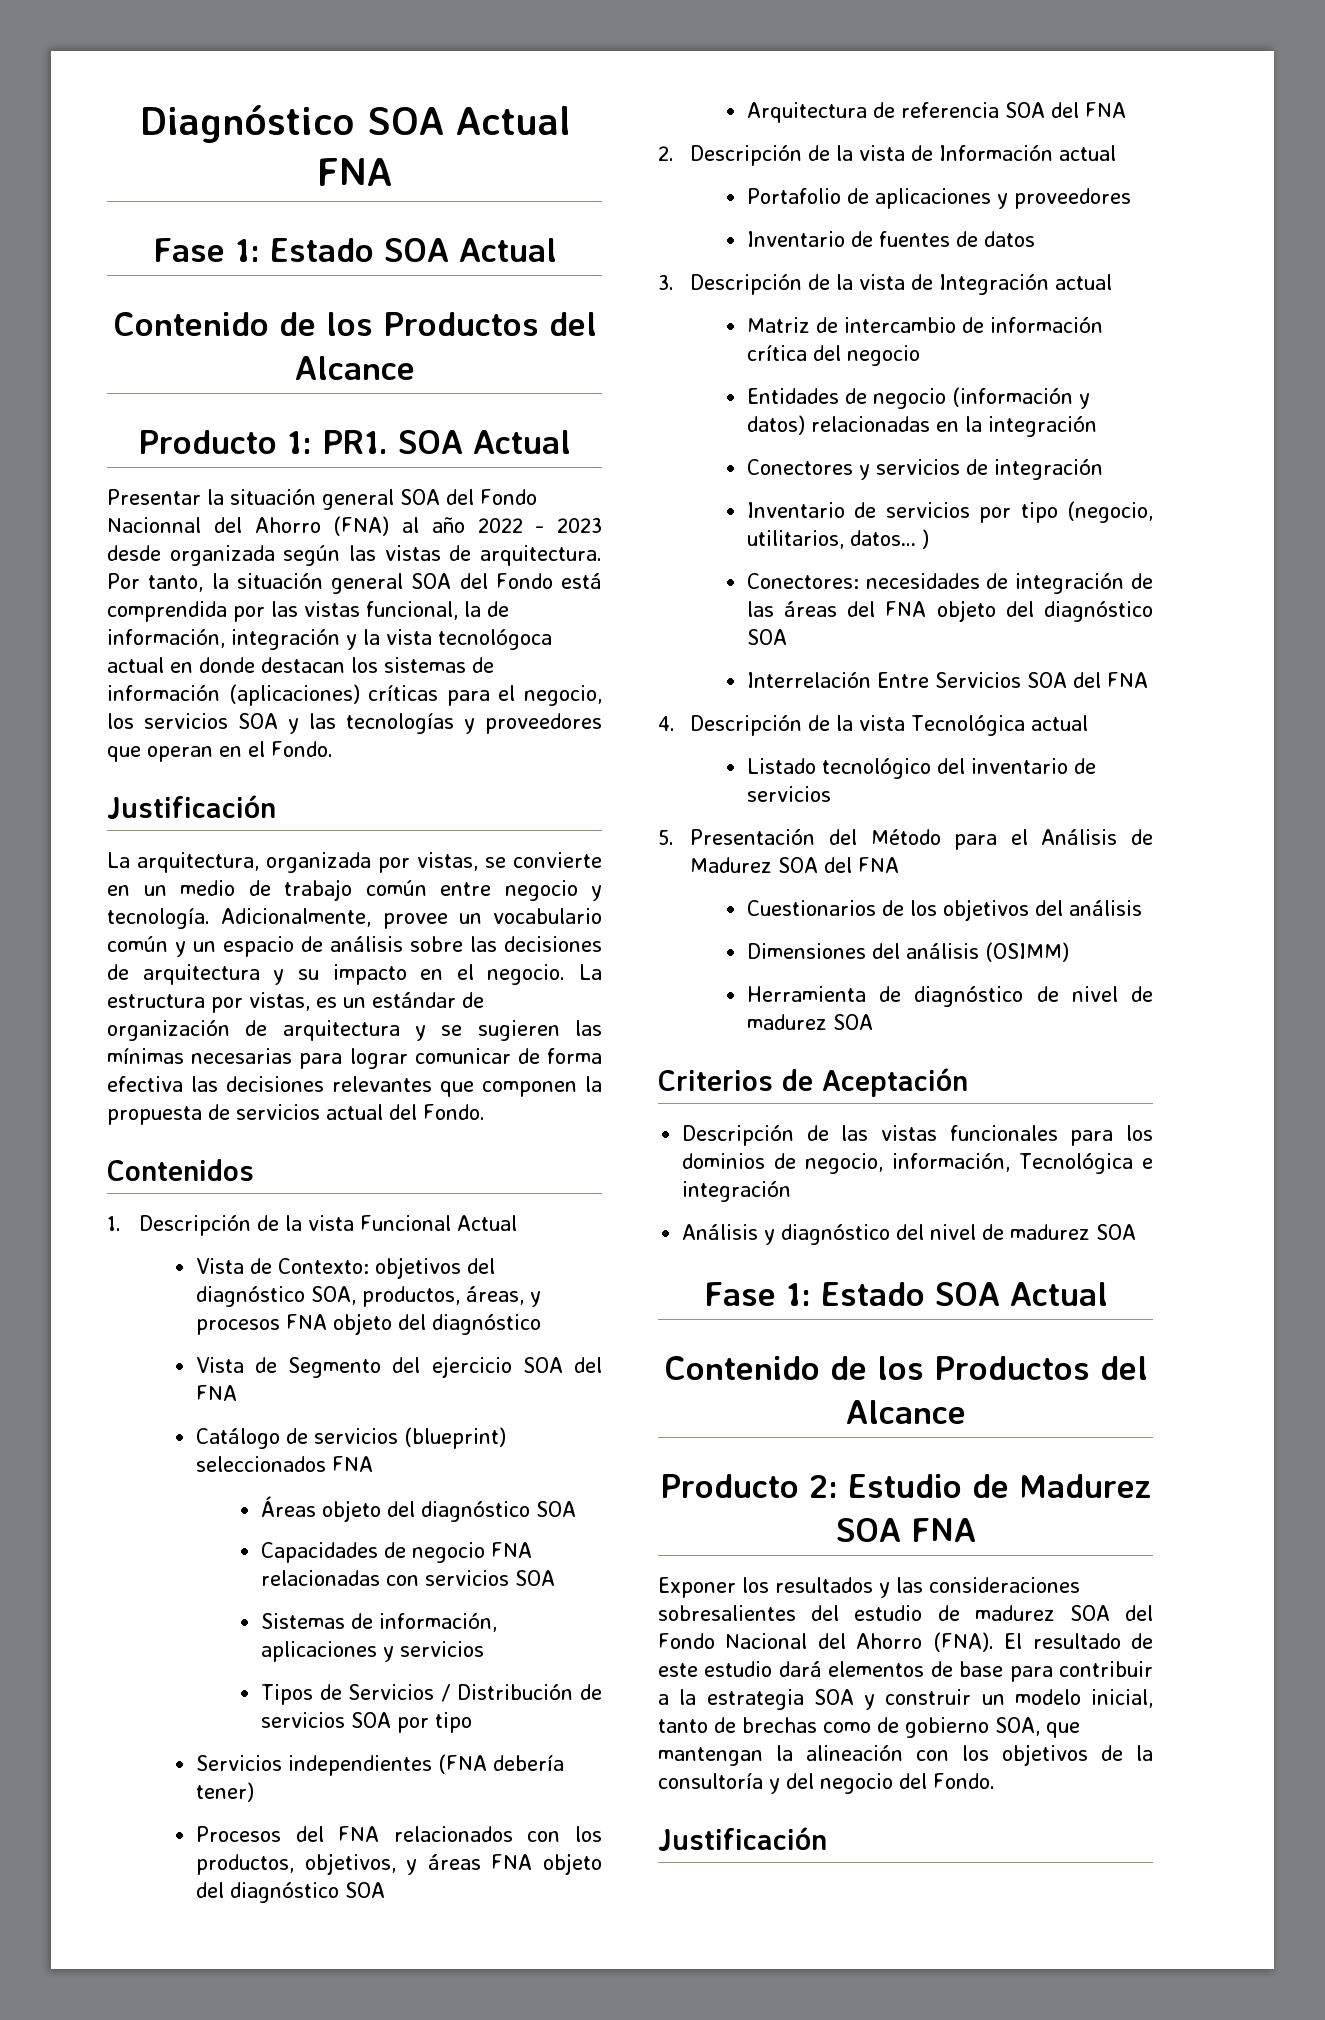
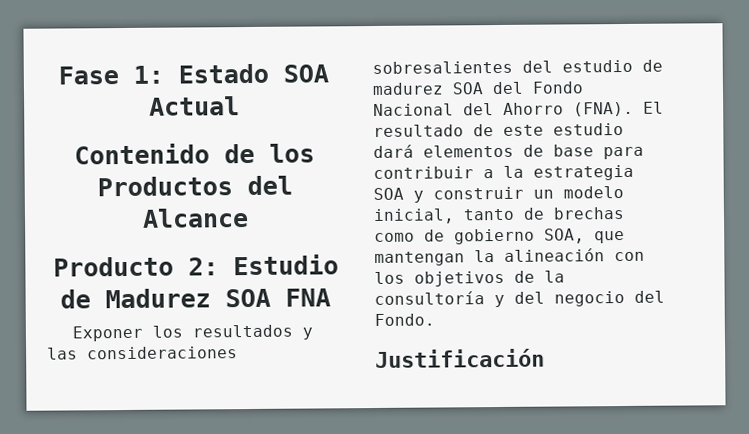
- Diagnóstico SOA Actual FNA
- Fase 1: Estado SOA Actual
- Contenido de los Productos del Alcance
- Producto 1: PR1. SOA Actual
- Presentar la situación general SOA del Fondo Nacionnal del Ahorro (FNA) al año 2022 - 2023 desde organizada según las vistas de arquitectura. Por tanto, la situación general SOA del Fondo está comprendida por las vistas funcional, la de información, integración y la vista tecnológoca actual en donde destacan los sistemas de información (aplicaciones) críticas para el negocio, los servicios SOA y las tecnologías y proveedores que operan en el Fondo.
- Justificación
- La arquitectura, organizada por vistas, se convierte en un medio de trabajo común entre negocio y tecnología. Adicionalmente, provee un vocabulario común y un espacio de análisis sobre las decisiones de arquitectura y su impacto en el negocio. La estructura por vistas, es un estándar de organización de arquitectura y se sugieren las mínimas necesarias para lograr comunicar de forma efectiva las decisiones relevantes que componen la propuesta de servicios actual del Fondo.
- Contenidos
- 1. Descripción de la vista Funcional Actual
- Vista de Contexto: objetivos del diagnóstico SOA, productos, áreas, y procesos FNA objeto del diagnóstico
- Vista de Segmento del ejercicio SOA del FNA
- Catálogo de servicios (blueprint) seleccionados FNA
- Áreas objeto del diagnóstico SOA
- Capacidades de negocio FNA relacionadas con servicios SOA
- Sistemas de información, aplicaciones y servicios
- Tipos de Servicios / Distribución de servicios SOA por tipo
- Servicios independientes (FNA debería tener)
- Procesos del FNA relacionados con los productos, objetivos, y áreas FNA objeto del diagnóstico SOA
- Arquitectura de referencia SOA del FNA
- 2. Descripción de la vista de Información actual
- Portafolio de aplicaciones y proveedores
- Inventario de fuentes de datos
- 3. Descripción de la vista de Integración actual
- Matriz de intercambio de información crítica del negocio
- Entidades de negocio (información y datos) relacionadas en la integración
- Conectores y servicios de integración
- Inventario de servicios por tipo (negocio, utilitarios, datos… )
- Conectores: necesidades de integración de las áreas del FNA objeto del diagnóstico SOA
- Interrelación Entre Servicios SOA del FNA
- 4. Descripción de la vista Tecnológica actual
- Listado tecnológico del inventario de servicios
- 5. Presentación del Método para el Análisis de Madurez SOA del FNA
- Cuestionarios de los objetivos del análisis
- Dimensiones del análisis (OSIMM)
- Herramienta de diagnóstico de nivel de madurez SOA
- Criterios de Aceptación
- Descripción de las vistas funcionales para los dominios de negocio, información, Tecnológica e integración
- Análisis y diagnóstico del nivel de madurez SOA

